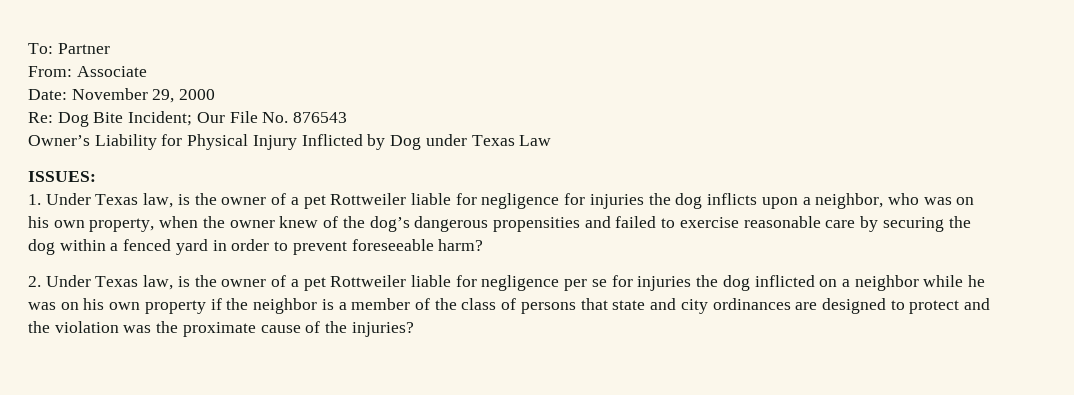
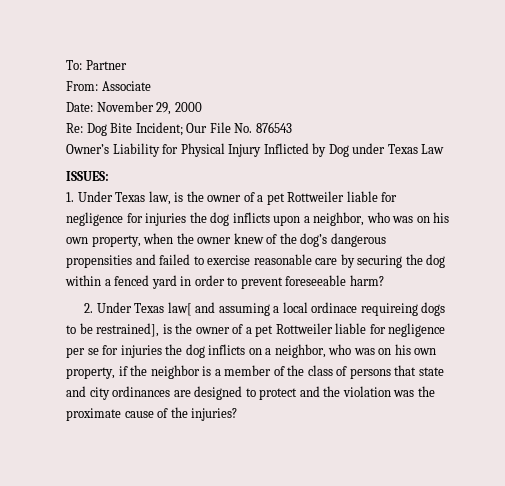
- 2. Under Texas law, is the owner of a pet Rottweiler liable for negligence per se for injuries the dog inflicted on a neighbor while he was on his own property if the neighbor is a member of the class of persons that state and city ordinances are designed to protect and the violation was the proximate cause of the injuries?
+ 2. Under Texas law[ and assuming a local ordinace requireing dogs to be restrained], is the owner of a pet Rottweiler liable for negligence per se for injuries the dog inflicts on a neighbor, who was on his own property, if the neighbor is a member of the class of persons that state and city ordinances are designed to protect and the violation was the proximate cause of the injuries?

